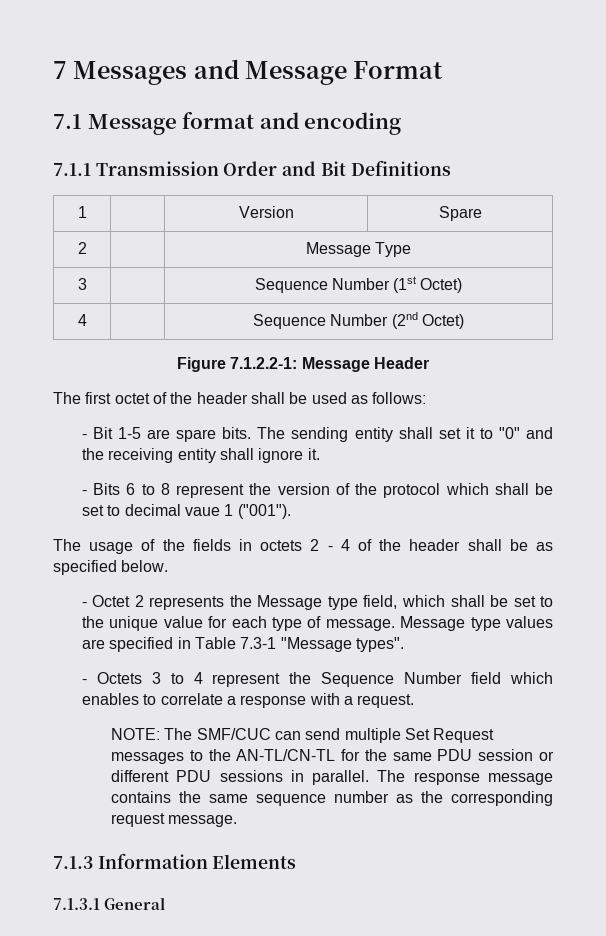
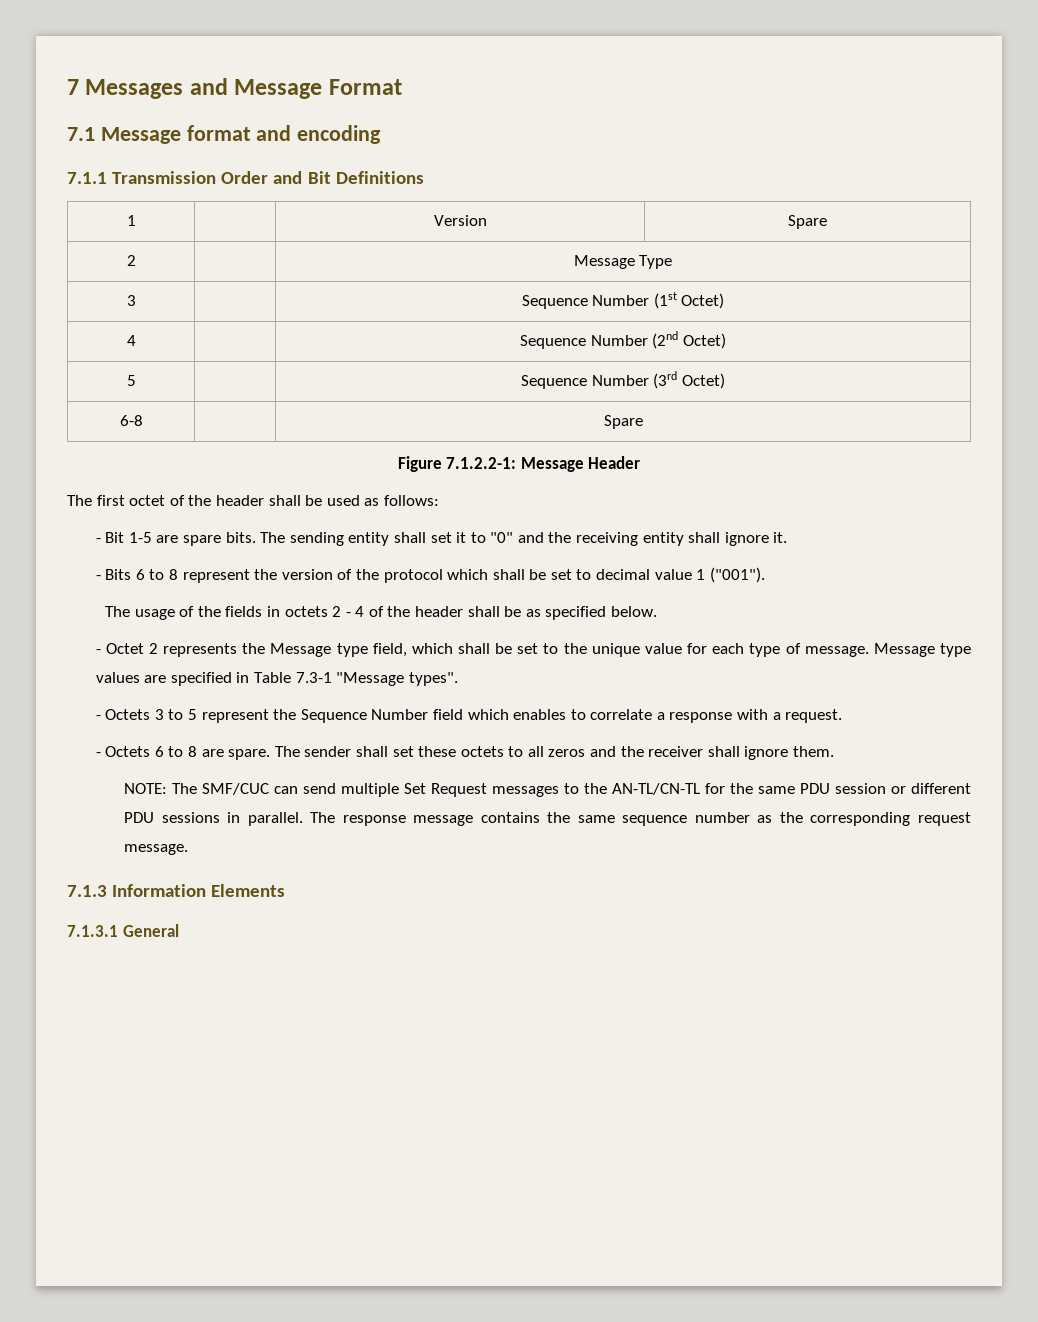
+ 5 | | Sequence Number (3rd Octet)
+ 6-8 | | Spare
- - Bits 6 to 8 represent the version of the protocol which shall be set to decimal vaue 1 ("001").
+ - Bits 6 to 8 represent the version of the protocol which shall be set to decimal value 1 ("001").
- - Octets 3 to 4 represent the Sequence Number field which enables to correlate a response with a request.
+ - Octets 3 to 5 represent the Sequence Number field which enables to correlate a response with a request.
+ - Octets 6 to 8 are spare. The sender shall set these octets to all zeros and the receiver shall ignore them.

